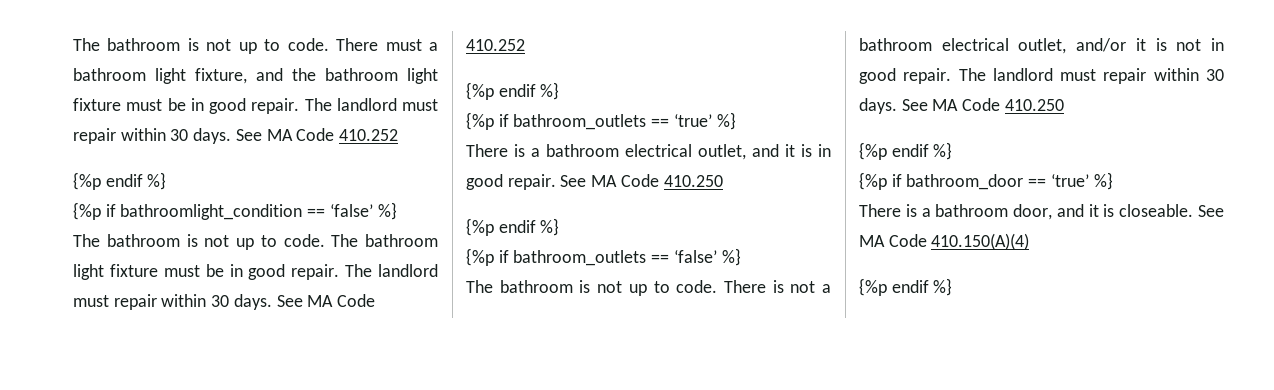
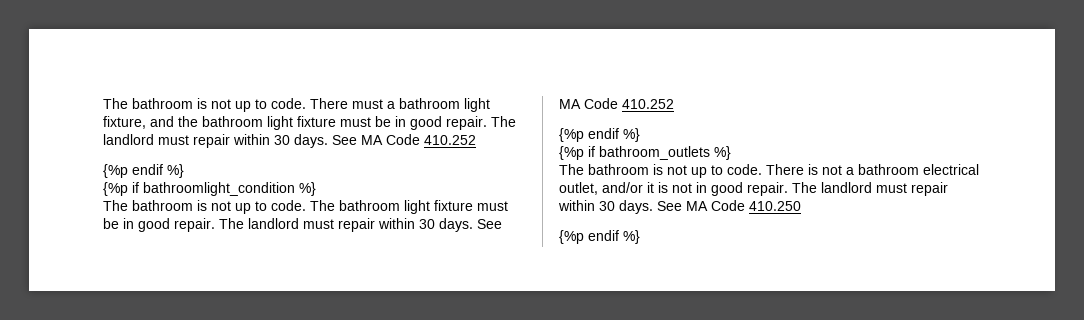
- {%p if bathroomlight_condition == ‘false’ %}
+ {%p if bathroomlight_condition %}
- {%p if bathroom_outlets == ‘true’ %}
- There is a bathroom electrical outlet, and it is in good repair. See MA Code 410.250
- {%p endif %}
- {%p if bathroom_outlets == ‘false’ %}
+ {%p if bathroom_outlets %}
- {%p if bathroom_door == ‘true’ %}
- There is a bathroom door, and it is closeable. See MA Code 410.150(A)(4)
- {%p endif %}

